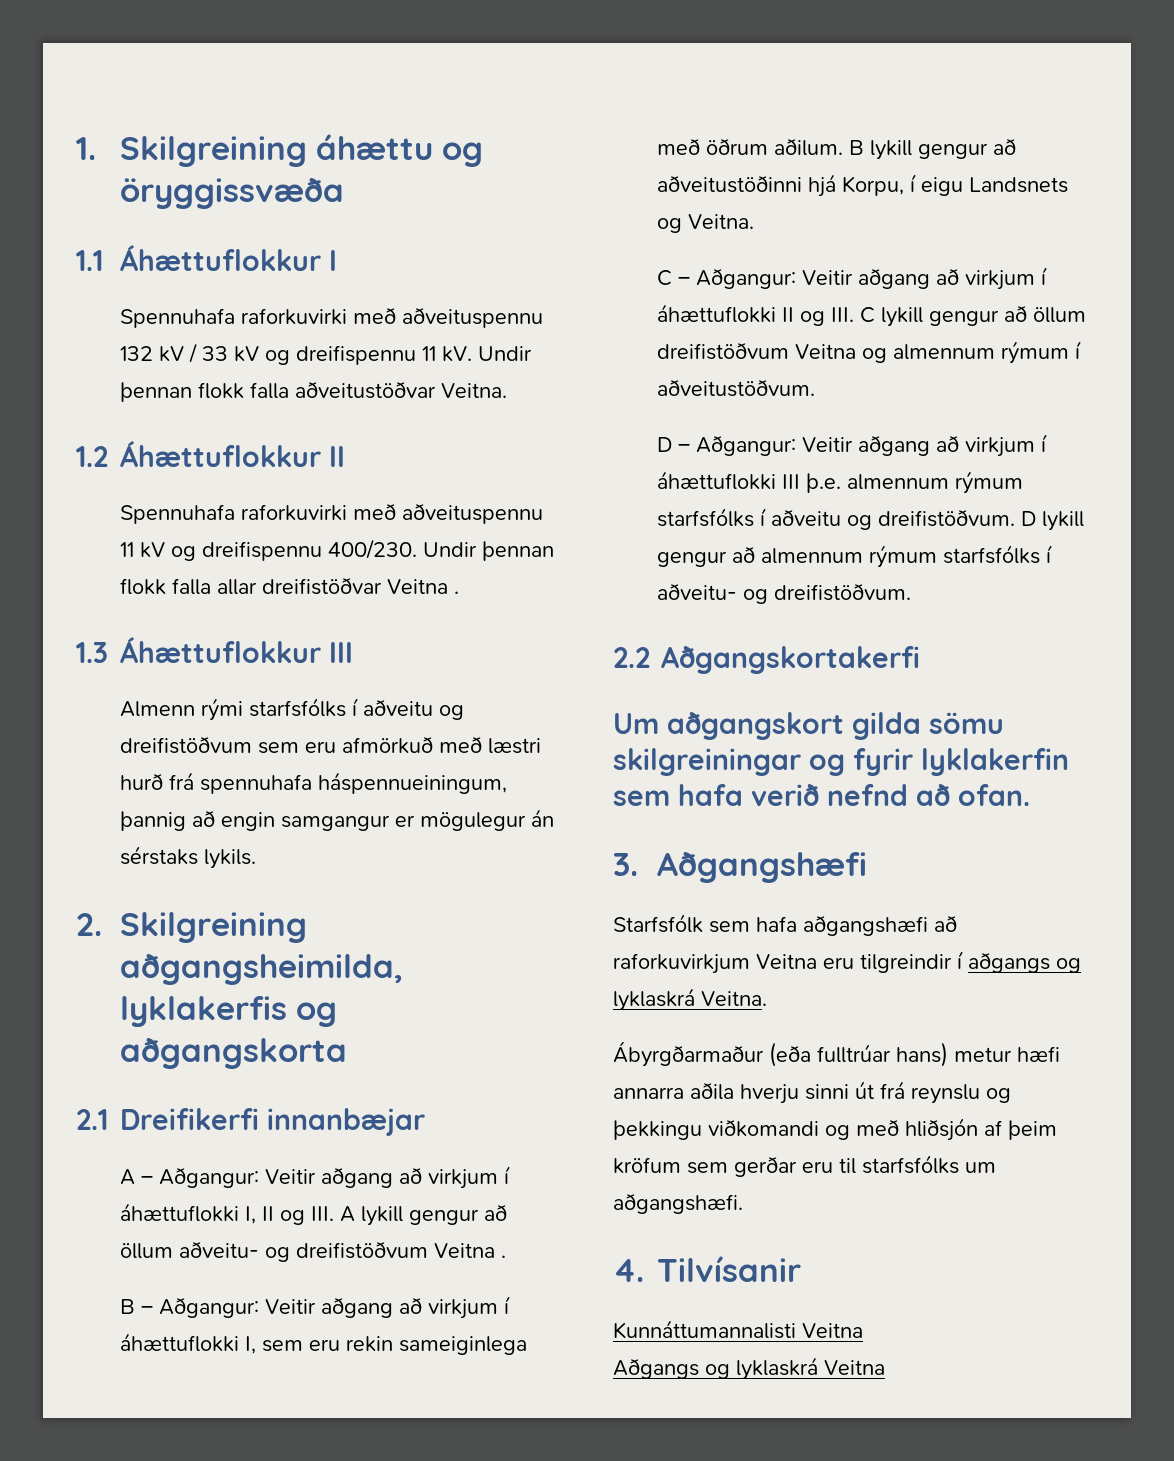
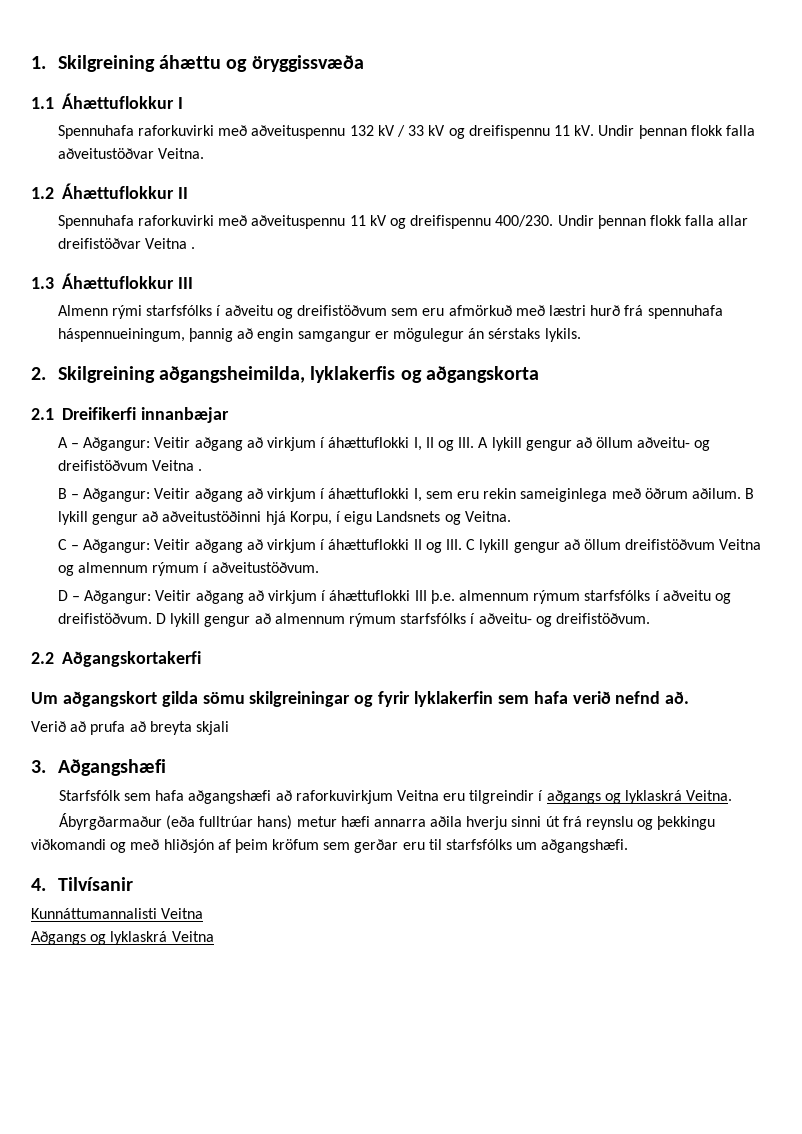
- Um aðgangskort gilda sömu skilgreiningar og fyrir lyklakerfin sem hafa verið nefnd að ofan.
+ Um aðgangskort gilda sömu skilgreiningar og fyrir lyklakerfin sem hafa verið nefnd að.
+ Verið að prufa að breyta skjali

